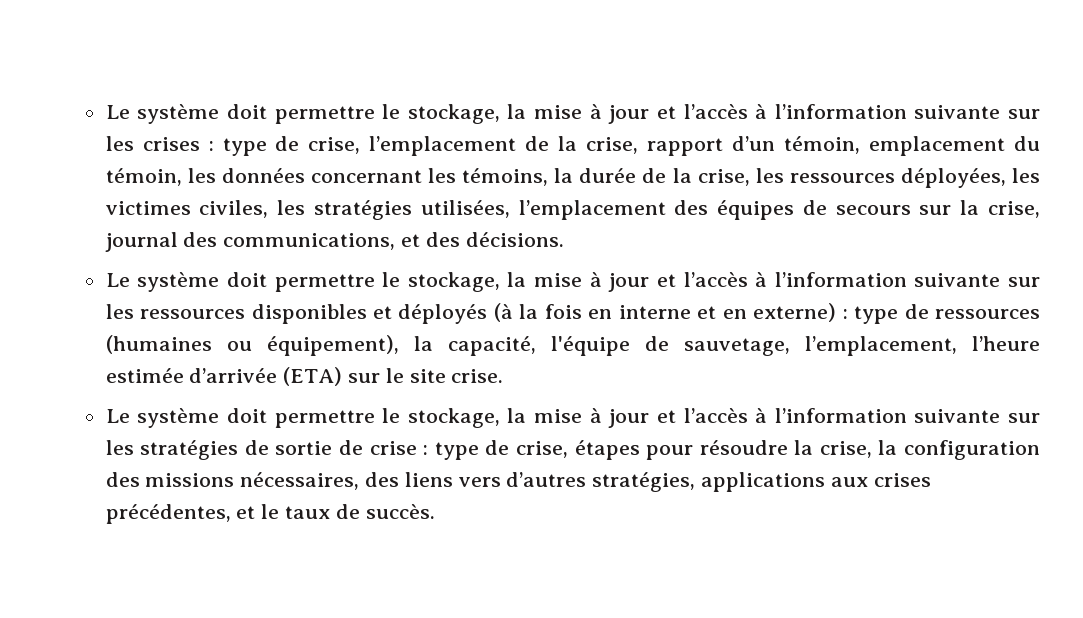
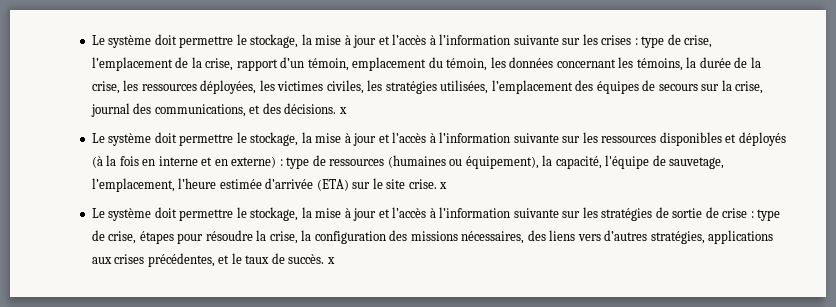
- type de crise, l’emplacement de la crise, rapport d’un témoin, emplacement du témoin, les données concernant les témoins, la durée de la crise, les ressources déployées, les victimes civiles, les stratégies utilisées, l’emplacement des équipes de secours sur la crise, journal des communications, et des décisions.
+ type de crise, l’emplacement de la crise, rapport d’un témoin, emplacement du témoin, les données concernant les témoins, la durée de la crise, les ressources déployées, les victimes civiles, les stratégies utilisées, l’emplacement des équipes de secours sur la crise, journal des communications, et des décisions. x
- Le système doit permettre le stockage, la mise à jour et l’accès à l’information suivante sur les ressources disponibles et déployés (à la fois en interne et en externe) : type de ressources (humaines ou équipement), la capacité, l'équipe de sauvetage, l’emplacement, l’heure estimée d’arrivée (ETA) sur le site crise.
+ Le système doit permettre le stockage, la mise à jour et l’accès à l’information suivante sur les ressources disponibles et déployés (à la fois en interne et en externe) : type de ressources (humaines ou équipement), la capacité, l'équipe de sauvetage, l’emplacement, l’heure estimée d’arrivée (ETA) sur le site crise. x
- Le système doit permettre le stockage, la mise à jour et l’accès à l’information suivante sur les stratégies de sortie de crise : type de crise, étapes pour résoudre la crise, la configuration des missions nécessaires, des liens vers d’autres stratégies, applications aux crises précédentes, et le taux de succès.
+ Le système doit permettre le stockage, la mise à jour et l’accès à l’information suivante sur les stratégies de sortie de crise : type de crise, étapes pour résoudre la crise, la configuration des missions nécessaires, des liens vers d’autres stratégies, applications aux crises précédentes, et le taux de succès. x

